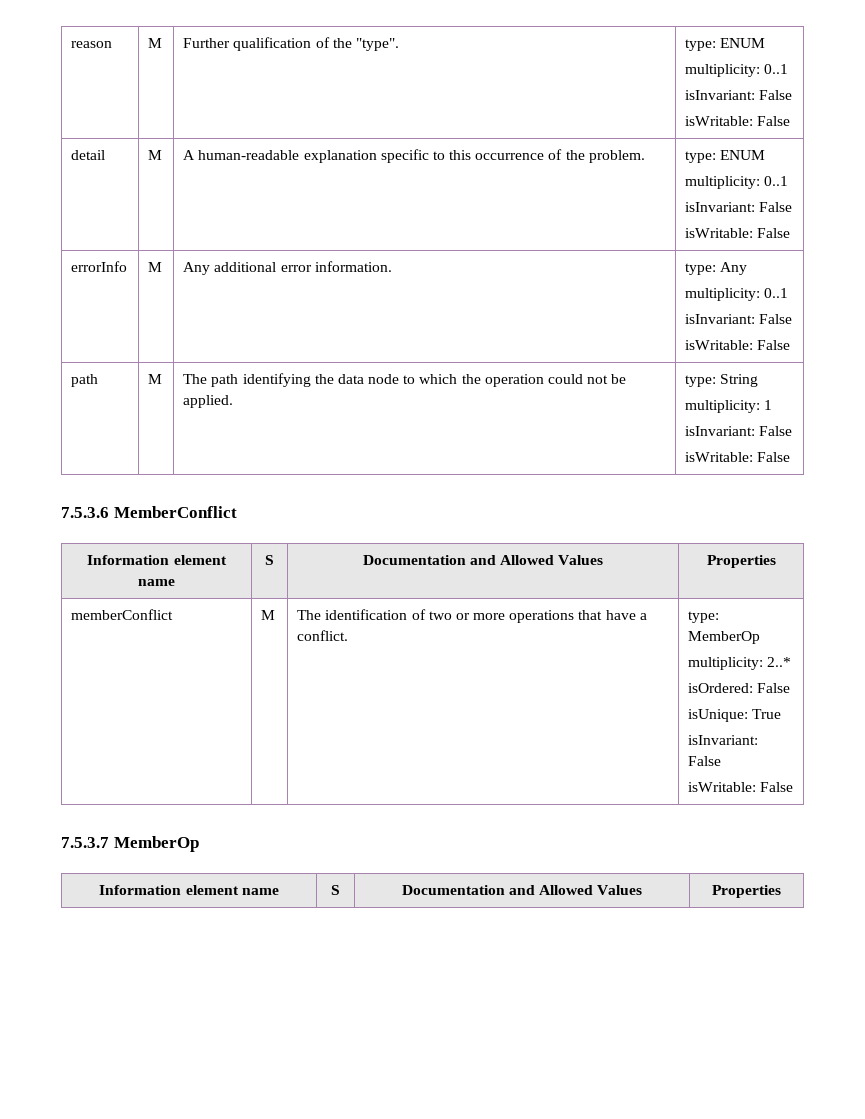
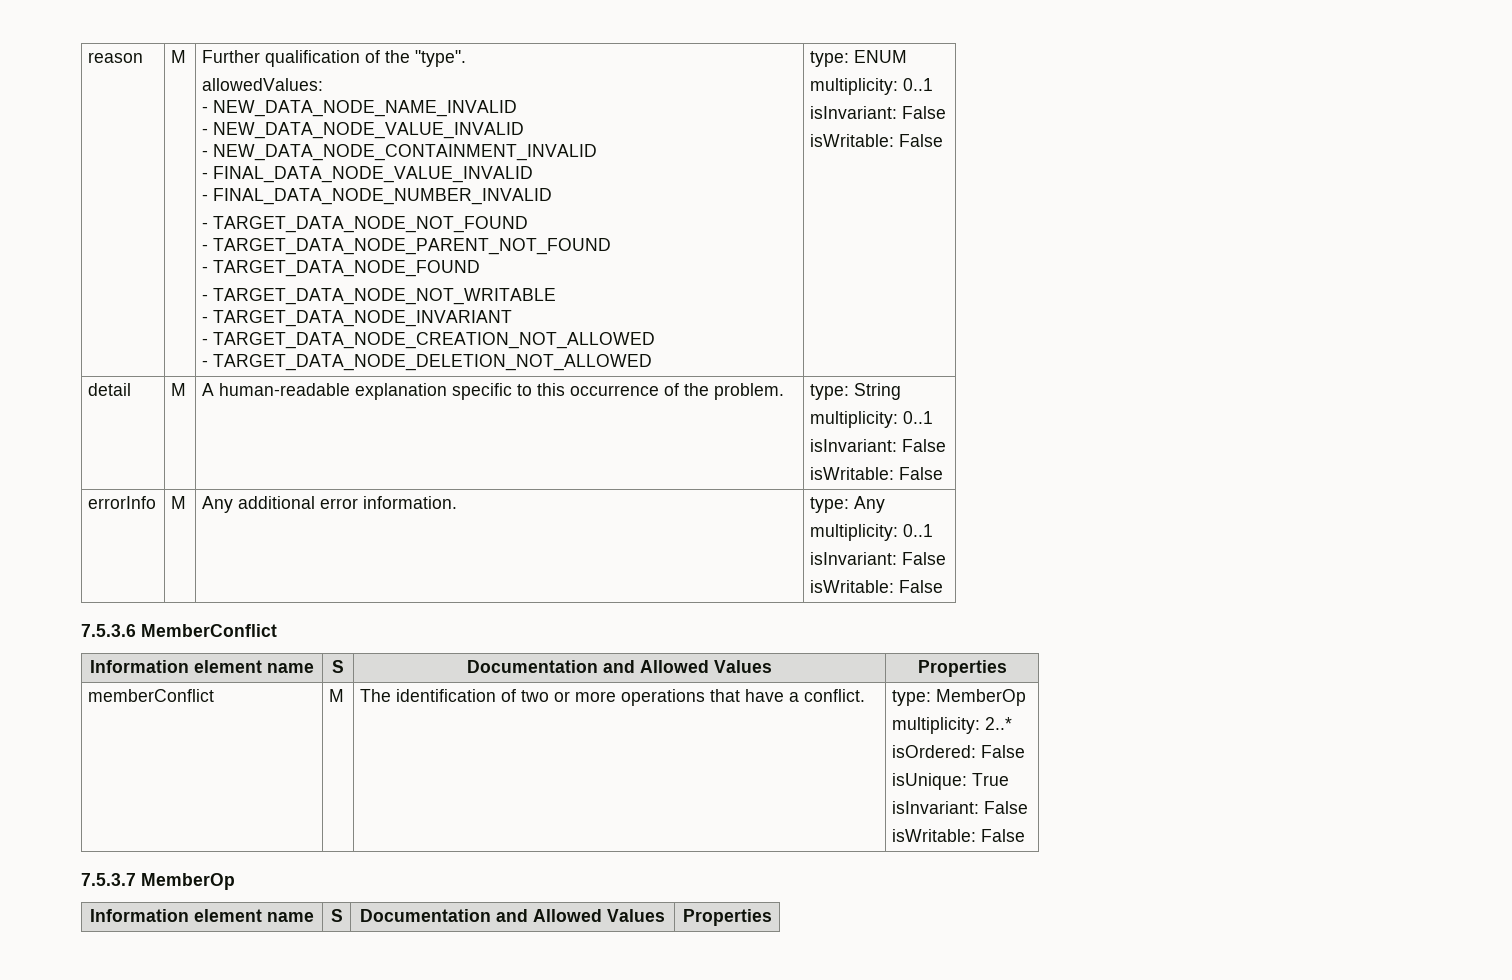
- reason | M | Further qualification of the "type". | type: ENUM
+ reason | M | Further qualification of the "type".
+ allowedValues:
+ - NEW_DATA_NODE_NAME_INVALID
+ - NEW_DATA_NODE_VALUE_INVALID
+ - NEW_DATA_NODE_CONTAINMENT_INVALID
+ - FINAL_DATA_NODE_VALUE_INVALID
+ - FINAL_DATA_NODE_NUMBER_INVALID
+ - TARGET_DATA_NODE_NOT_FOUND
+ - TARGET_DATA_NODE_PARENT_NOT_FOUND
+ - TARGET_DATA_NODE_FOUND
+ - TARGET_DATA_NODE_NOT_WRITABLE
+ - TARGET_DATA_NODE_INVARIANT
+ - TARGET_DATA_NODE_CREATION_NOT_ALLOWED
+ - TARGET_DATA_NODE_DELETION_NOT_ALLOWED | type: ENUM
- detail | M | A human-readable explanation specific to this occurrence of the problem. | type: ENUM
+ detail | M | A human-readable explanation specific to this occurrence of the problem. | type: String
- path | M | The path identifying the data node to which the operation could not be applied. | type: String
- multiplicity: 1
- isInvariant: False
- isWritable: False

